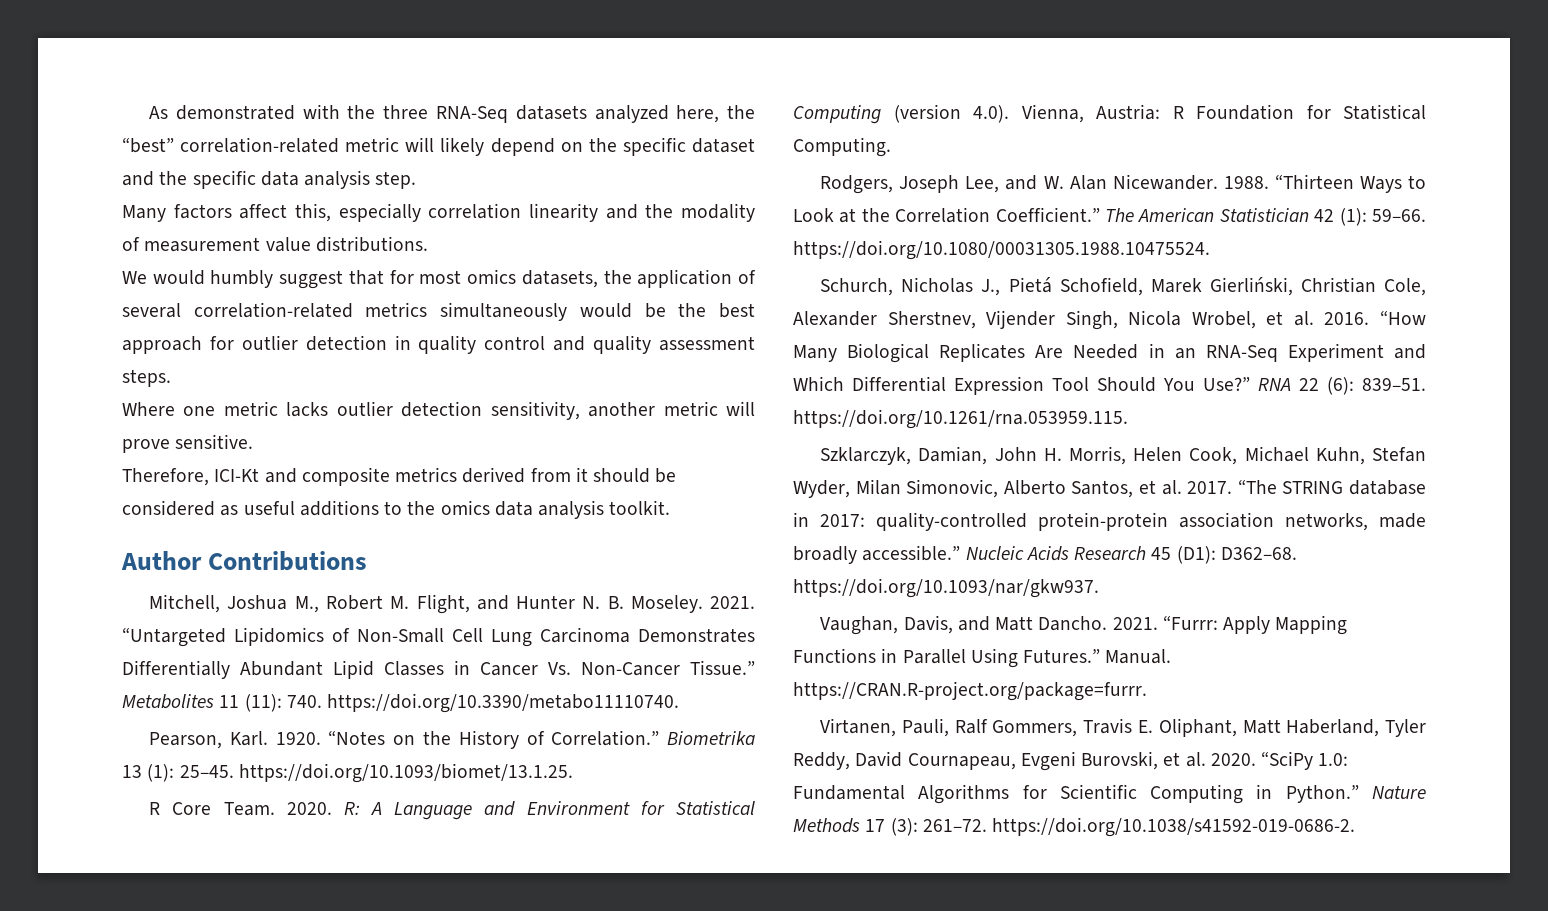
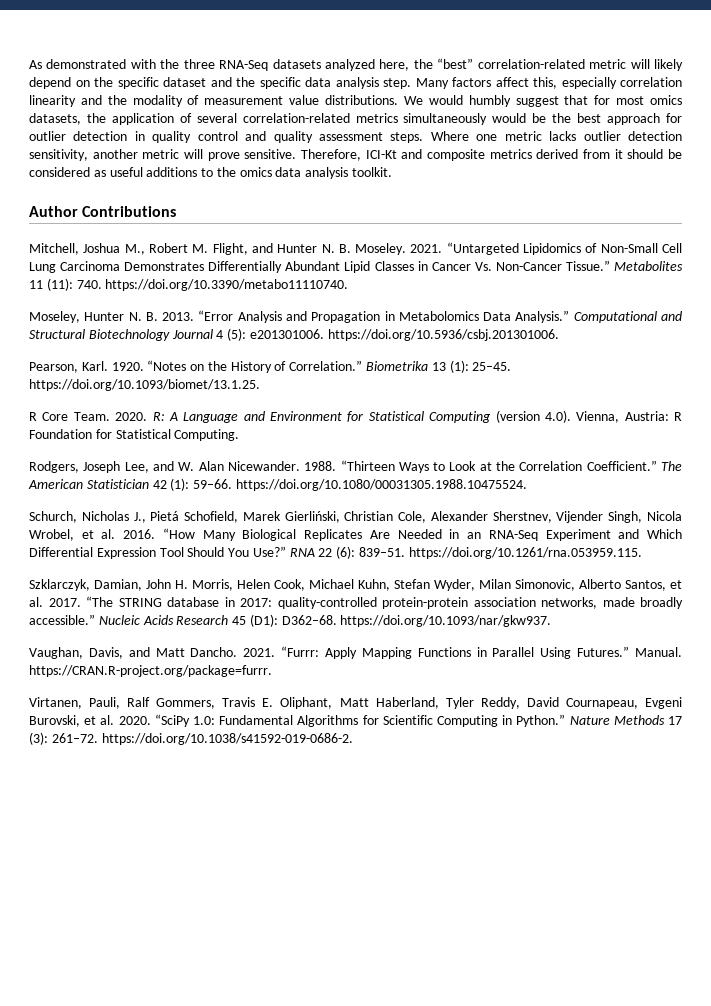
- As demonstrated with the three RNA-Seq datasets analyzed here, the “best” correlation-related metric will likely depend on the specific dataset and the specific data analysis step.
- Many factors affect this, especially correlation linearity and the modality of measurement value distributions.
- We would humbly suggest that for most omics datasets, the application of several correlation-related metrics simultaneously would be the best approach for outlier detection in quality control and quality assessment steps.
- Where one metric lacks outlier detection sensitivity, another metric will prove sensitive.
- Therefore, ICI-Kt and composite metrics derived from it should be considered as useful additions to the omics data analysis toolkit.
+ As demonstrated with the three RNA-Seq datasets analyzed here, the “best” correlation-related metric will likely depend on the specific dataset and the specific data analysis step. Many factors affect this, especially correlation linearity and the modality of measurement value distributions. We would humbly suggest that for most omics datasets, the application of several correlation-related metrics simultaneously would be the best approach for outlier detection in quality control and quality assessment steps. Where one metric lacks outlier detection sensitivity, another metric will prove sensitive. Therefore, ICI-Kt and composite metrics derived from it should be considered as useful additions to the omics data analysis toolkit.
+ Moseley, Hunter N. B. 2013. “Error Analysis and Propagation in Metabolomics Data Analysis.” Computational and Structural Biotechnology Journal 4 (5): e201301006. https://doi.org/10.5936/csbj.201301006.

